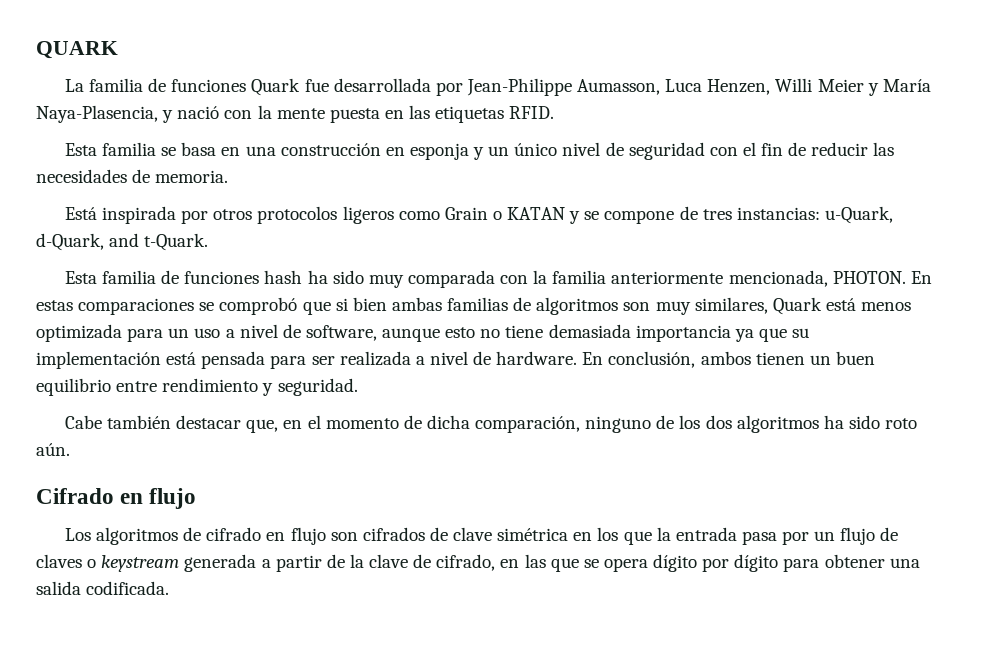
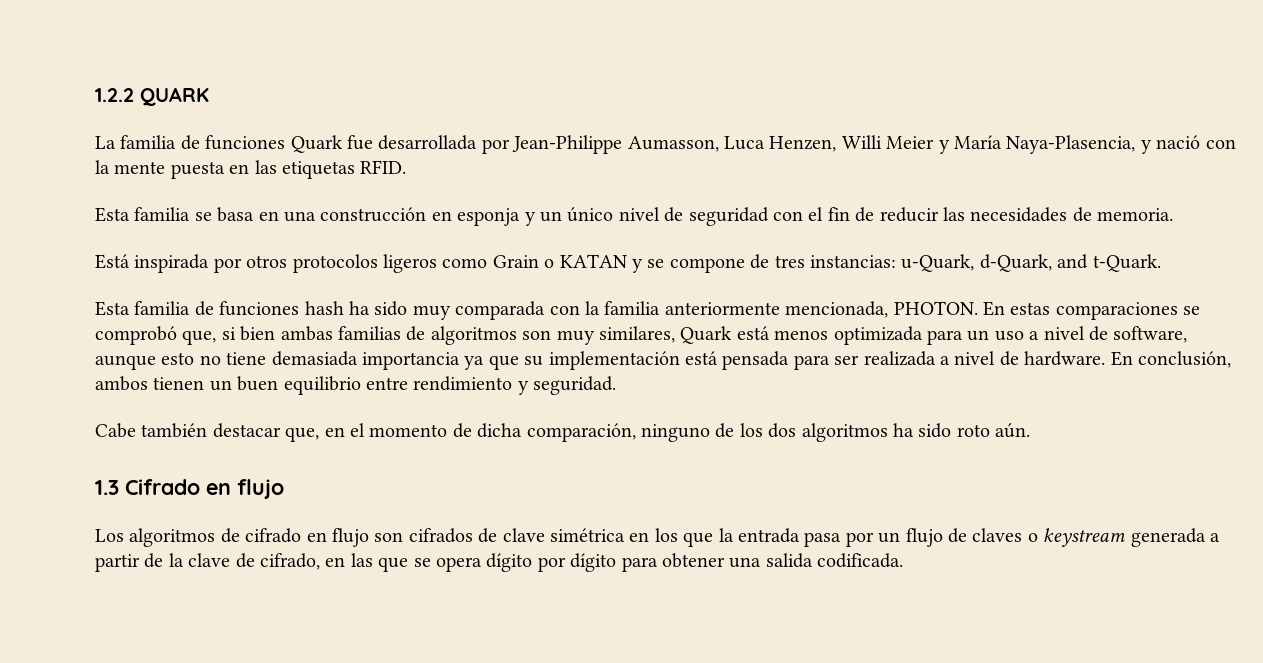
- QUARK
+ 1.2.2 QUARK
- En estas comparaciones se comprobó que si bien ambas familias de algoritmos son muy similares, Quark está menos optimizada para un uso a nivel de software, aunque esto no tiene demasiada importancia ya que su implementación está pensada para ser realizada a nivel de hardware.
+ En estas comparaciones se comprobó que, si bien ambas familias de algoritmos son muy similares, Quark está menos optimizada para un uso a nivel de software, aunque esto no tiene demasiada importancia ya que su implementación está pensada para ser realizada a nivel de hardware.
- Cifrado en flujo
+ 1.3 Cifrado en flujo

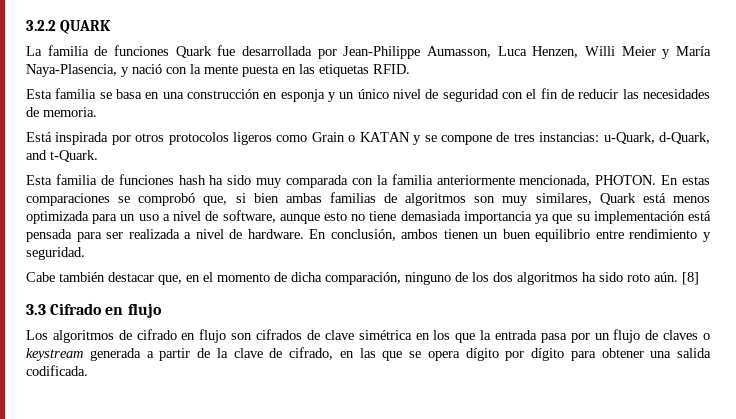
- 1.2.2 QUARK
+ 3.2.2 QUARK
- Cabe también destacar que, en el momento de dicha comparación, ninguno de los dos algoritmos ha sido roto aún.
- 1.3 Cifrado en flujo
+ Cabe también destacar que, en el momento de dicha comparación, ninguno de los dos algoritmos ha sido roto aún. [8]
+ 3.3 Cifrado en flujo

